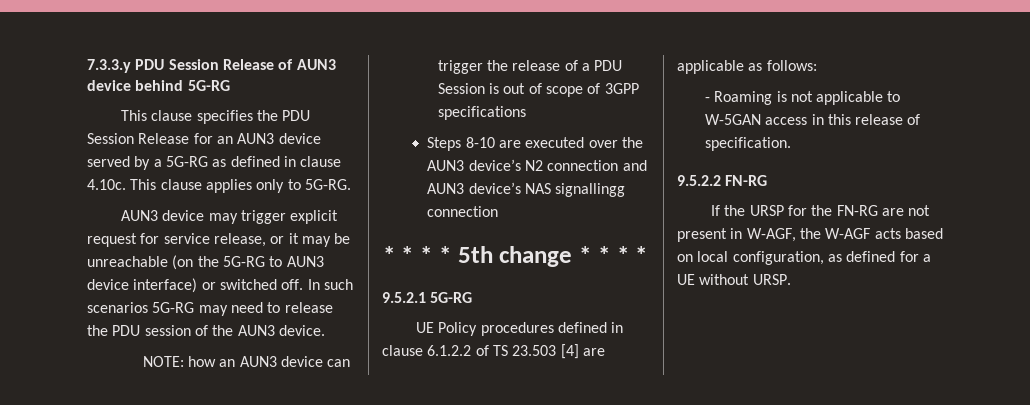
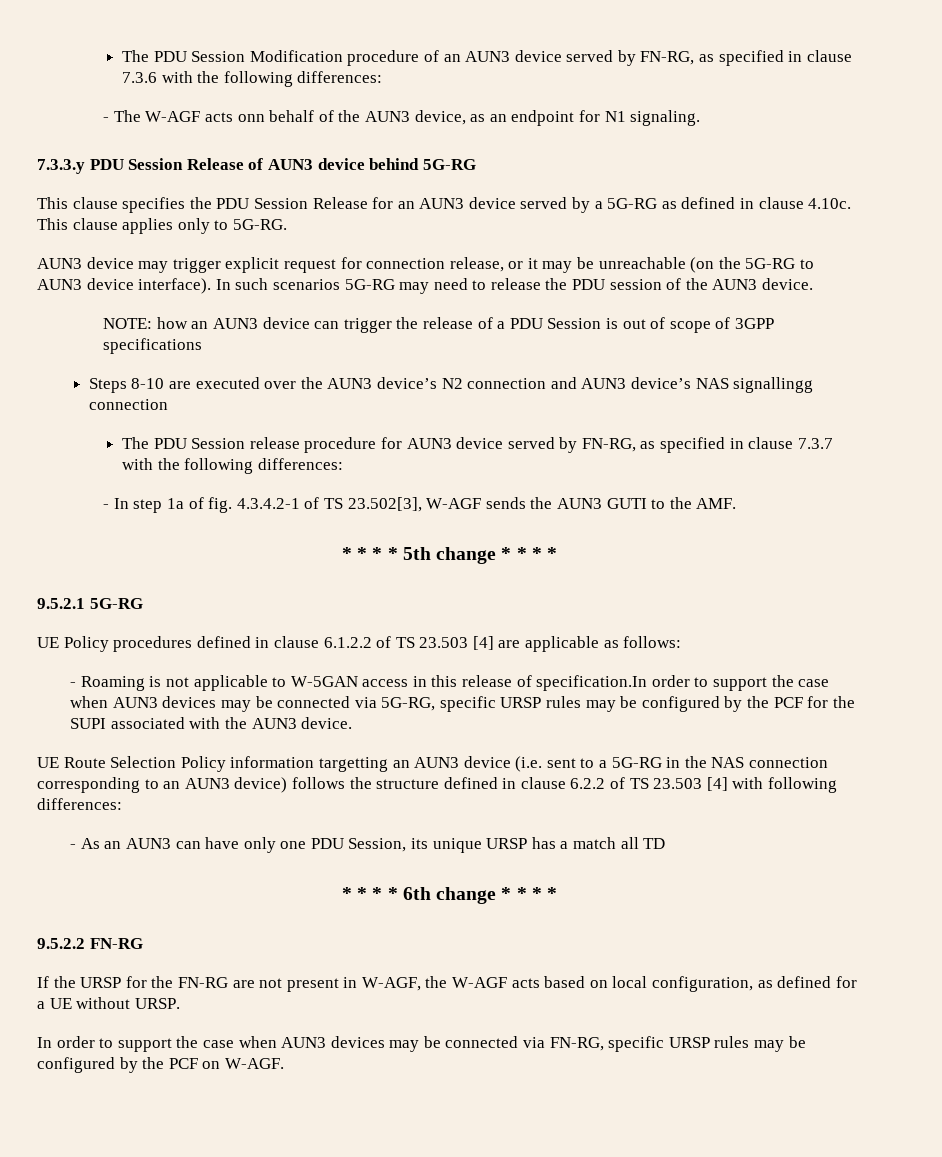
+ The PDU Session Modification procedure of an AUN3 device served by FN-RG, as specified in clause 7.3.6 with the following differences:
+ - The W-AGF acts onn behalf of the AUN3 device, as an endpoint for N1 signaling.
- AUN3 device may trigger explicit request for service release, or it may be unreachable (on the 5G-RG to AUN3 device interface) or switched off.
+ AUN3 device may trigger explicit request for connection release, or it may be unreachable (on the 5G-RG to AUN3 device interface).
+ The PDU Session release procedure for AUN3 device served by FN-RG, as specified in clause 7.3.7 with the following differences:
+ - In step 1a of fig. 4.3.4.2-1 of TS 23.502[3], W-AGF sends the AUN3 GUTI to the AMF.
- - Roaming is not applicable to W-5GAN access in this release of specification.
+ - Roaming is not applicable to W-5GAN access in this release of specification.In order to support the case when AUN3 devices may be connected via 5G-RG, specific URSP rules may be configured by the PCF for the SUPI associated with the AUN3 device.
+ UE Route Selection Policy information targetting an AUN3 device (i.e. sent to a 5G-RG in the NAS connection corresponding to an AUN3 device) follows the structure defined in clause 6.2.2 of TS 23.503 [4] with following differences:
+ - As an AUN3 can have only one PDU Session, its unique URSP has a match all TD
+ * * * * 6th change * * * *
+ In order to support the case when AUN3 devices may be connected via FN-RG, specific URSP rules may be configured by the PCF on W-AGF.

